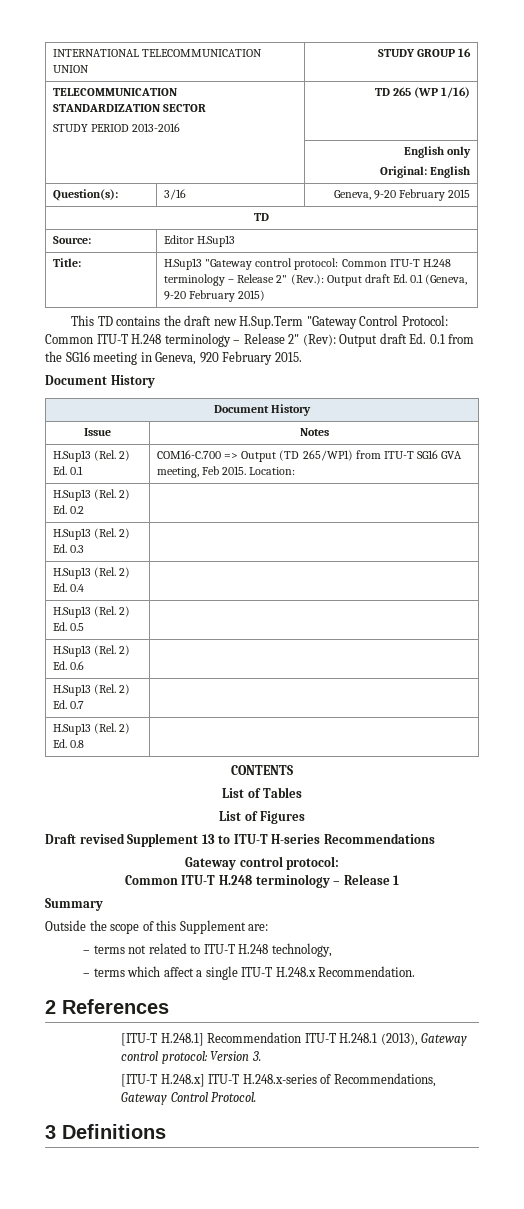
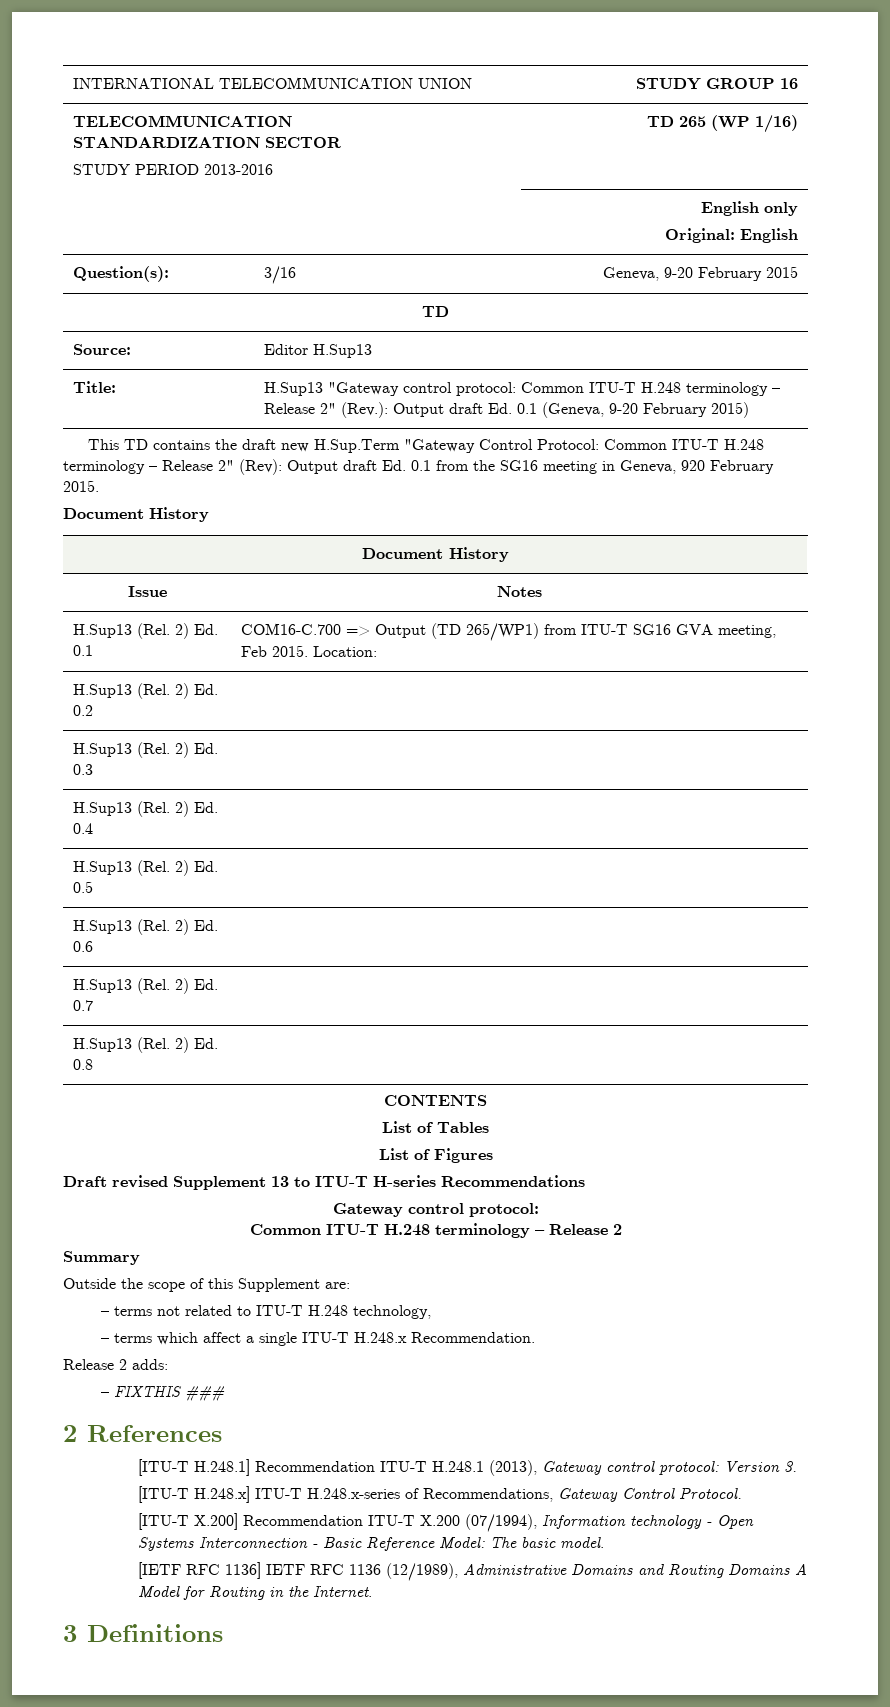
- Common ITU-T H.248 terminology – Release 1
+ Common ITU-T H.248 terminology – Release 2
+ Release 2 adds:
+ – FIXTHIS ###
+ [ITU-T X.200] Recommendation ITU-T X.200 (07/1994), Information technology - Open Systems Interconnection - Basic Reference Model: The basic model.
+ [IETF RFC 1136] IETF RFC 1136 (12/1989), Administrative Domains and Routing Domains A Model for Routing in the Internet.

